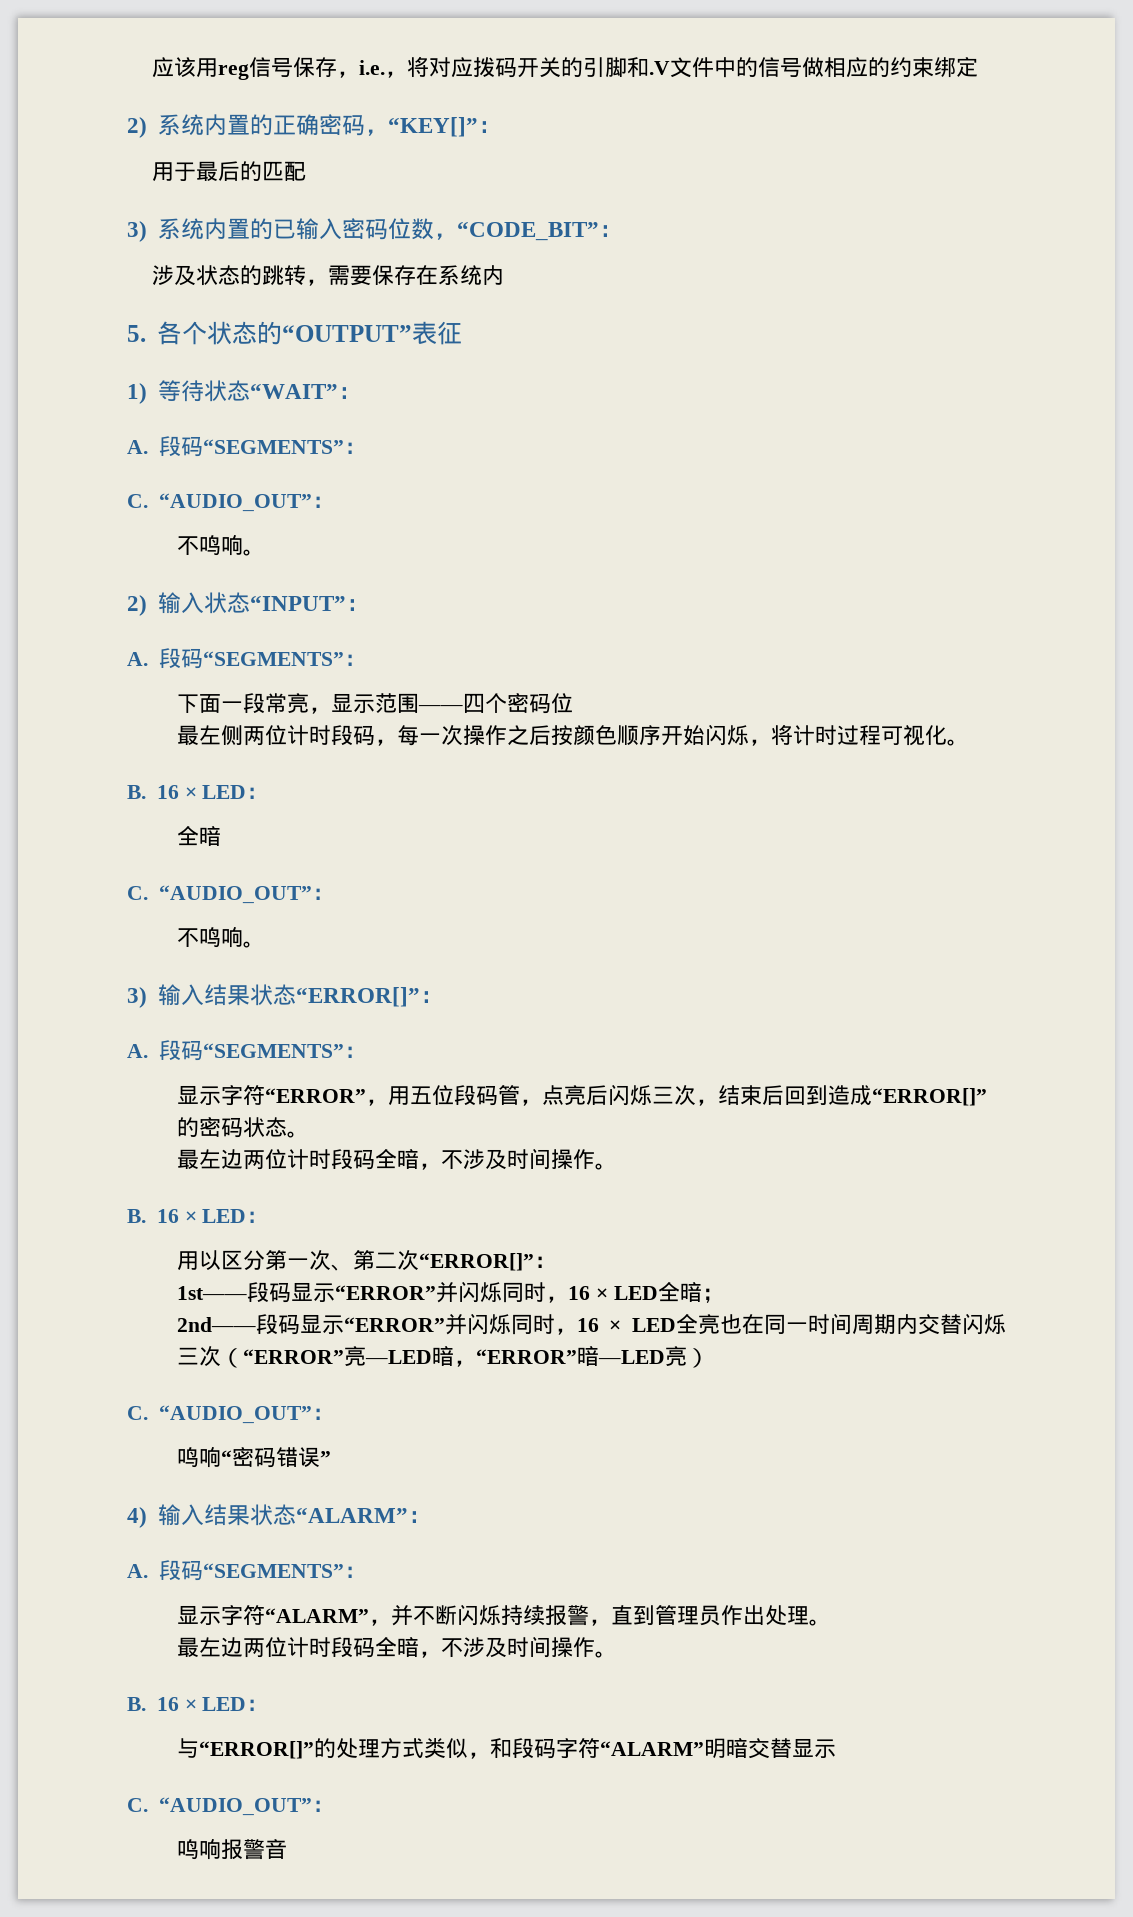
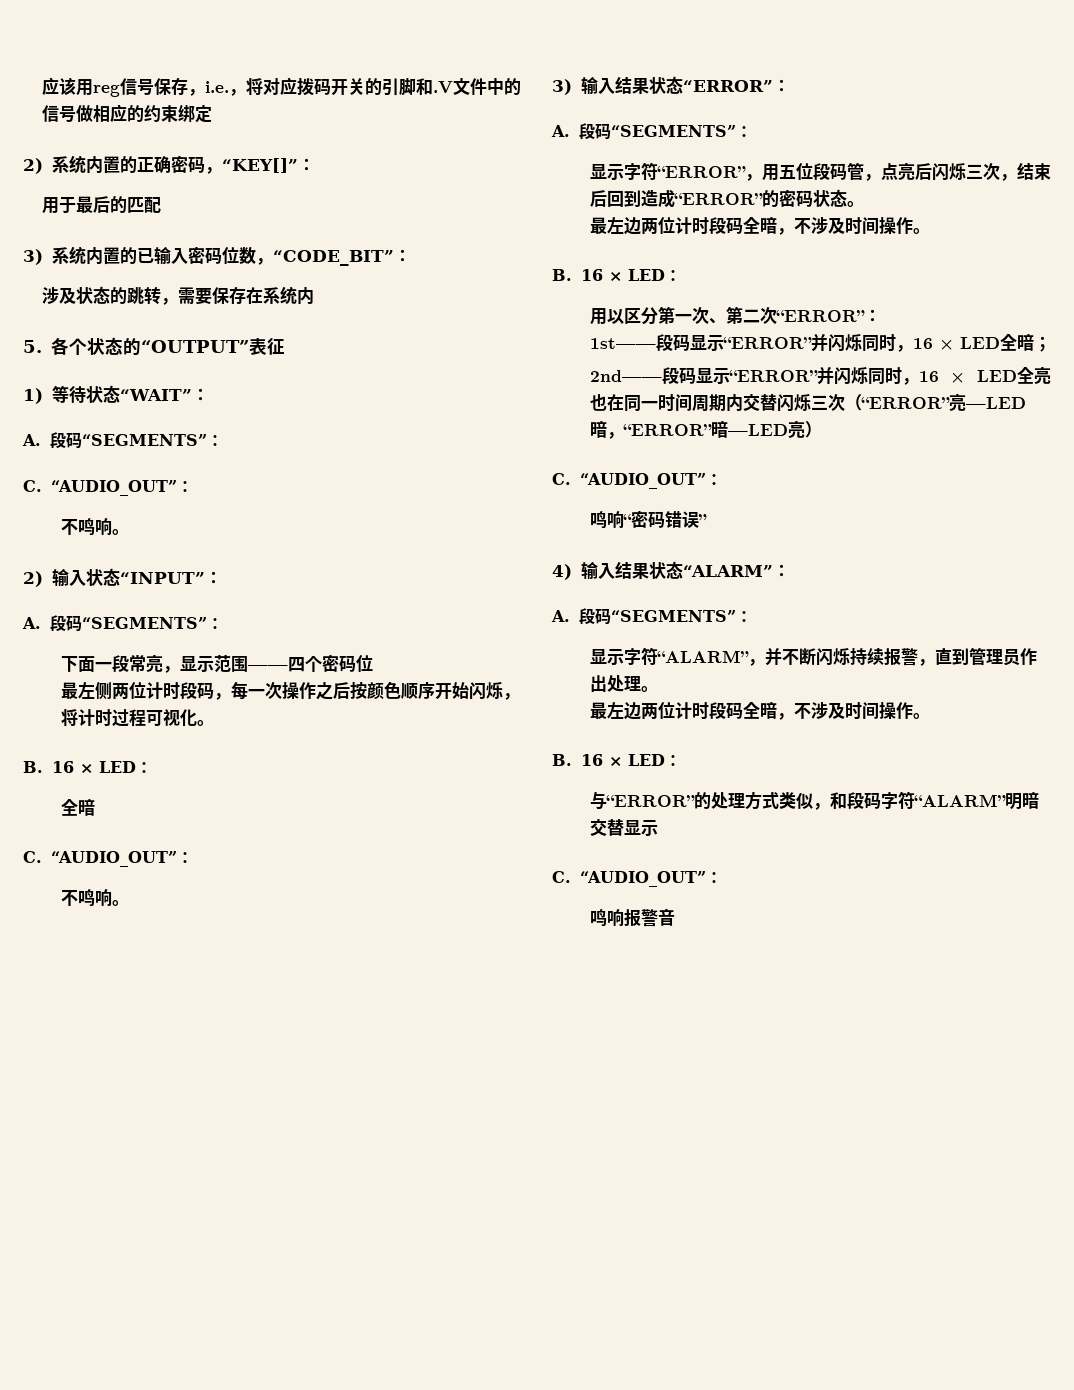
- 3)输入结果状态“ERROR[]”：
+ 3)输入结果状态“ERROR”：
- 显示字符“ERROR”，用五位段码管，点亮后闪烁三次，结束后回到造成“ERROR[]”的密码状态。
+ 显示字符“ERROR”，用五位段码管，点亮后闪烁三次，结束后回到造成“ERROR”的密码状态。
- 用以区分第一次、第二次“ERROR[]”：
+ 用以区分第一次、第二次“ERROR”：
- 与“ERROR[]”的处理方式类似，和段码字符“ALARM”明暗交替显示
+ 与“ERROR”的处理方式类似，和段码字符“ALARM”明暗交替显示

